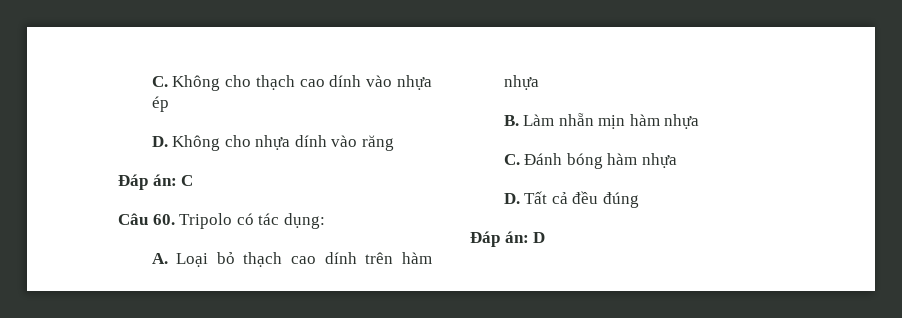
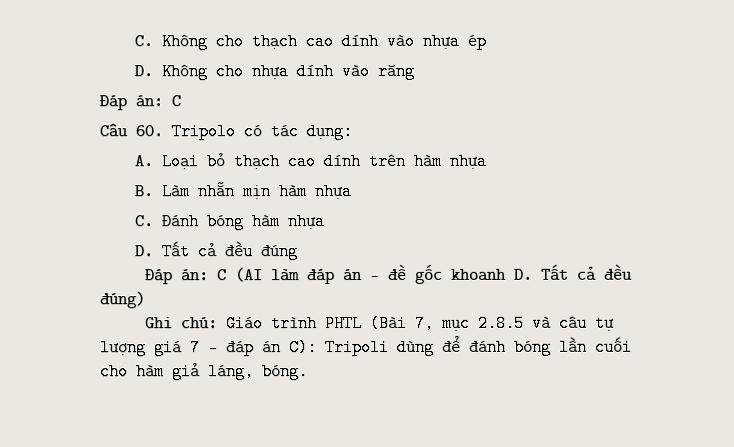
- Đáp án: D
+ Đáp án: C (AI làm đáp án — đề gốc khoanh D. Tất cả đều đúng)
+ Ghi chú: Giáo trình PHTL (Bài 7, mục 2.8.5 và câu tự lượng giá 7 – đáp án C): Tripoli dùng để đánh bóng lần cuối cho hàm giả láng, bóng.

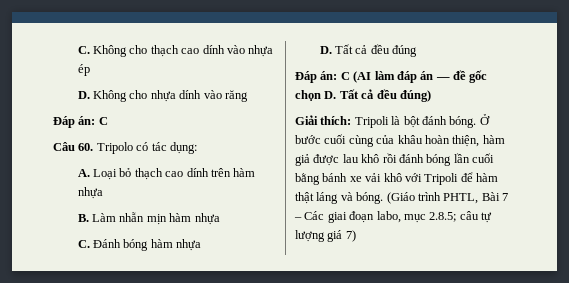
- Đáp án: C (AI làm đáp án — đề gốc khoanh D. Tất cả đều đúng)
+ Đáp án: C (AI làm đáp án — đề gốc chọn D. Tất cả đều đúng)
- Ghi chú: Giáo trình PHTL (Bài 7, mục 2.8.5 và câu tự lượng giá 7 – đáp án C): Tripoli dùng để đánh bóng lần cuối cho hàm giả láng, bóng.
+ Giải thích: Tripoli là bột đánh bóng. Ở bước cuối cùng của khâu hoàn thiện, hàm giả được lau khô rồi đánh bóng lần cuối bằng bánh xe vải khô với Tripoli để hàm thật láng và bóng. (Giáo trình PHTL, Bài 7 – Các giai đoạn labo, mục 2.8.5; câu tự lượng giá 7)

